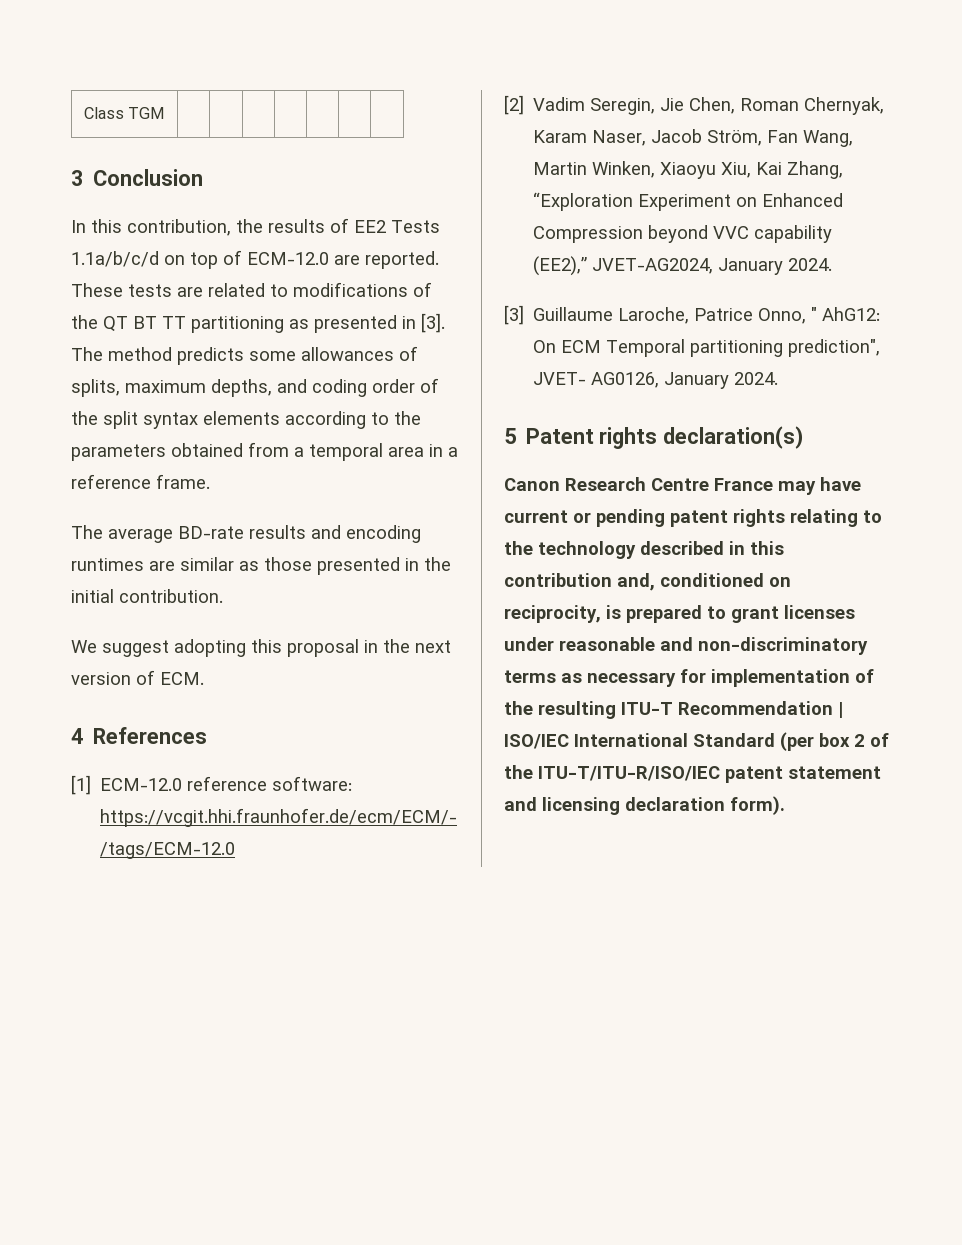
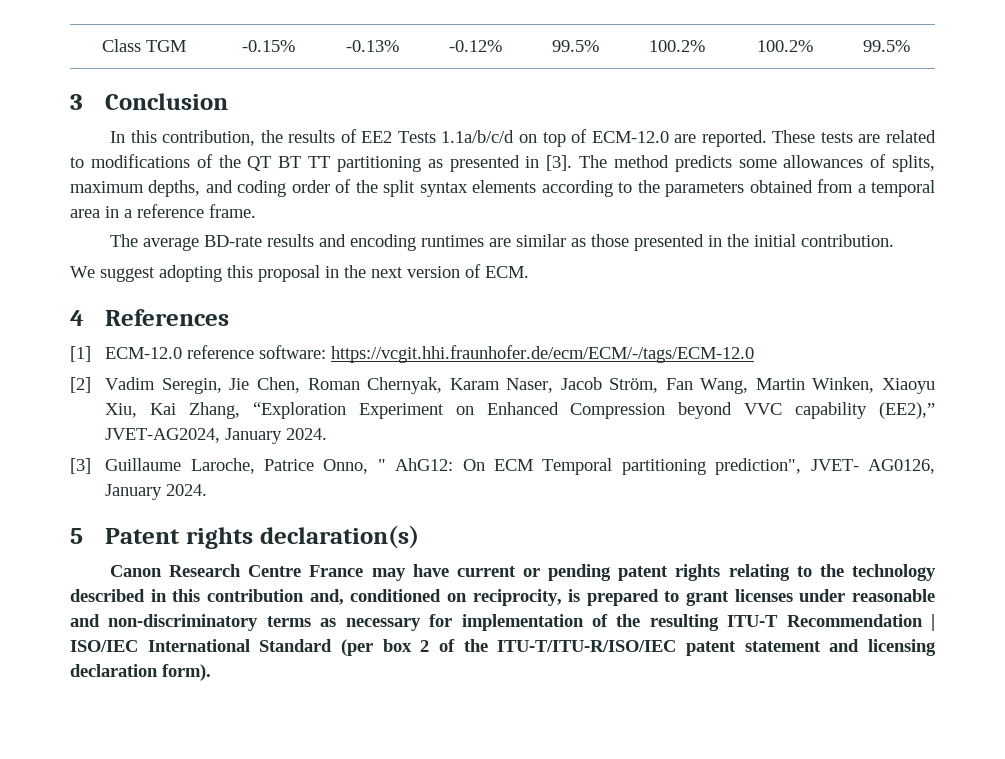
- Class TGM | | | | | | |
+ Class TGM | -0.15% | -0.13% | -0.12% | 99.5% | 100.2% | 100.2% | 99.5%

